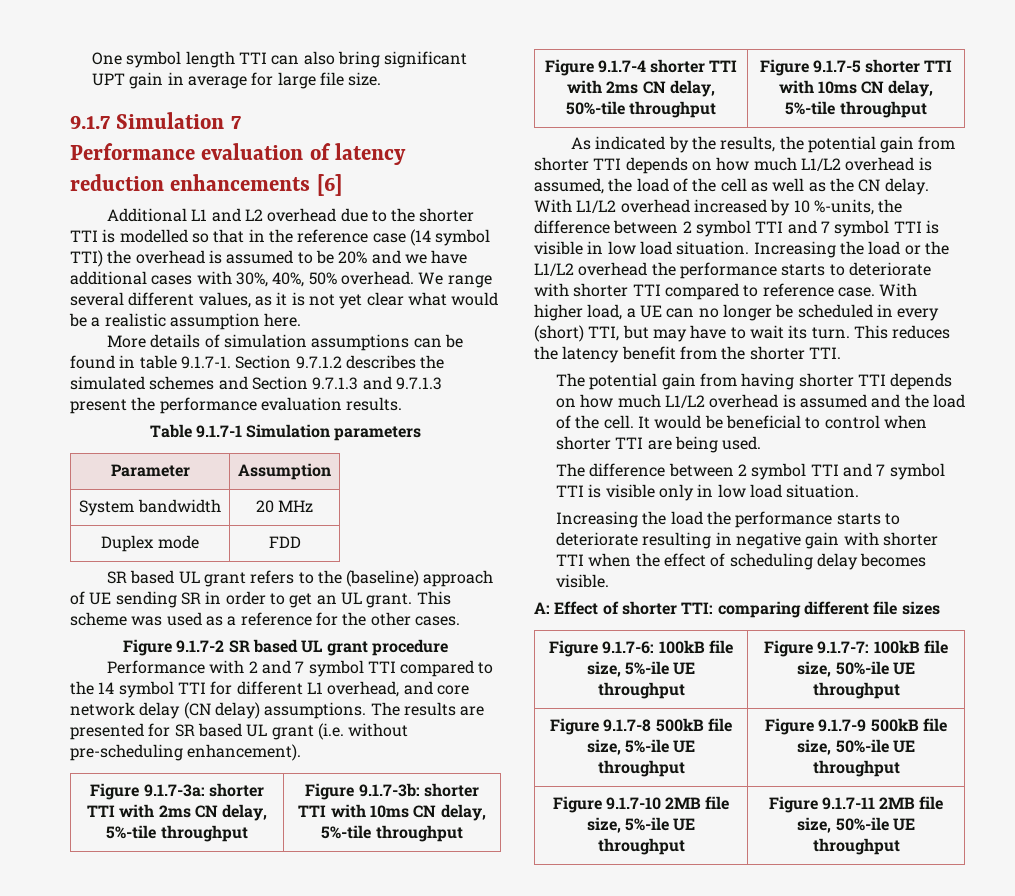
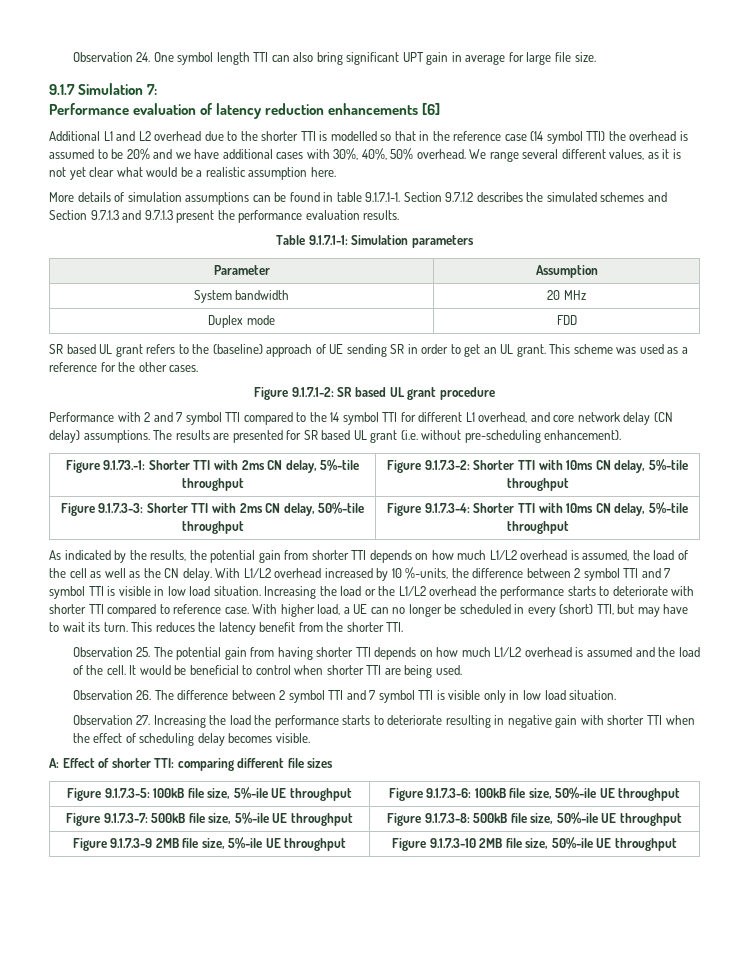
- One symbol length TTI can also bring significant UPT gain in average for large file size.
+ Observation 24. One symbol length TTI can also bring significant UPT gain in average for large file size.
- 9.1.7 Simulation 7
+ 9.1.7 Simulation 7:
- More details of simulation assumptions can be found in table 9.1.7-1. Section 9.7.1.2 describes the simulated schemes and Section 9.7.1.3 and 9.7.1.3 present the performance evaluation results.
+ More details of simulation assumptions can be found in table 9.1.7.1-1. Section 9.7.1.2 describes the simulated schemes and Section 9.7.1.3 and 9.7.1.3 present the performance evaluation results.
- Table 9.1.7-1 Simulation parameters
+ Table 9.1.7.1-1: Simulation parameters
- Figure 9.1.7-2 SR based UL grant procedure
+ Figure 9.1.7.1-2: SR based UL grant procedure
- Figure 9.1.7-3a: shorter TTI with 2ms CN delay, 5%-tile throughput | Figure 9.1.7-3b: shorter TTI with 10ms CN delay, 5%-tile throughput
+ Figure 9.1.73.-1: Shorter TTI with 2ms CN delay, 5%-tile throughput | Figure 9.1.7.3-2: Shorter TTI with 10ms CN delay, 5%-tile throughput
- Figure 9.1.7-4 shorter TTI with 2ms CN delay, 50%-tile throughput | Figure 9.1.7-5 shorter TTI with 10ms CN delay, 5%-tile throughput
+ Figure 9.1.7.3-3: Shorter TTI with 2ms CN delay, 50%-tile throughput | Figure 9.1.7.3-4: Shorter TTI with 10ms CN delay, 5%-tile throughput
- The potential gain from having shorter TTI depends on how much L1/L2 overhead is assumed and the load of the cell.
+ Observation 25. The potential gain from having shorter TTI depends on how much L1/L2 overhead is assumed and the load of the cell.
- The difference between 2 symbol TTI and 7 symbol TTI is visible only in low load situation.
+ Observation 26. The difference between 2 symbol TTI and 7 symbol TTI is visible only in low load situation.
- Increasing the load the performance starts to deteriorate resulting in negative gain with shorter TTI when the effect of scheduling delay becomes visible.
+ Observation 27. Increasing the load the performance starts to deteriorate resulting in negative gain with shorter TTI when the effect of scheduling delay becomes visible.
- Figure 9.1.7-6: 100kB file size, 5%-ile UE throughput | Figure 9.1.7-7: 100kB file size, 50%-ile UE throughput
+ Figure 9.1.7.3-5: 100kB file size, 5%-ile UE throughput | Figure 9.1.7.3-6: 100kB file size, 50%-ile UE throughput
- Figure 9.1.7-8 500kB file size, 5%-ile UE throughput | Figure 9.1.7-9 500kB file size, 50%-ile UE throughput
+ Figure 9.1.7.3-7: 500kB file size, 5%-ile UE throughput | Figure 9.1.7.3-8: 500kB file size, 50%-ile UE throughput
- Figure 9.1.7-10 2MB file size, 5%-ile UE throughput | Figure 9.1.7-11 2MB file size, 50%-ile UE throughput
+ Figure 9.1.7.3-9 2MB file size, 5%-ile UE throughput | Figure 9.1.7.3-10 2MB file size, 50%-ile UE throughput

